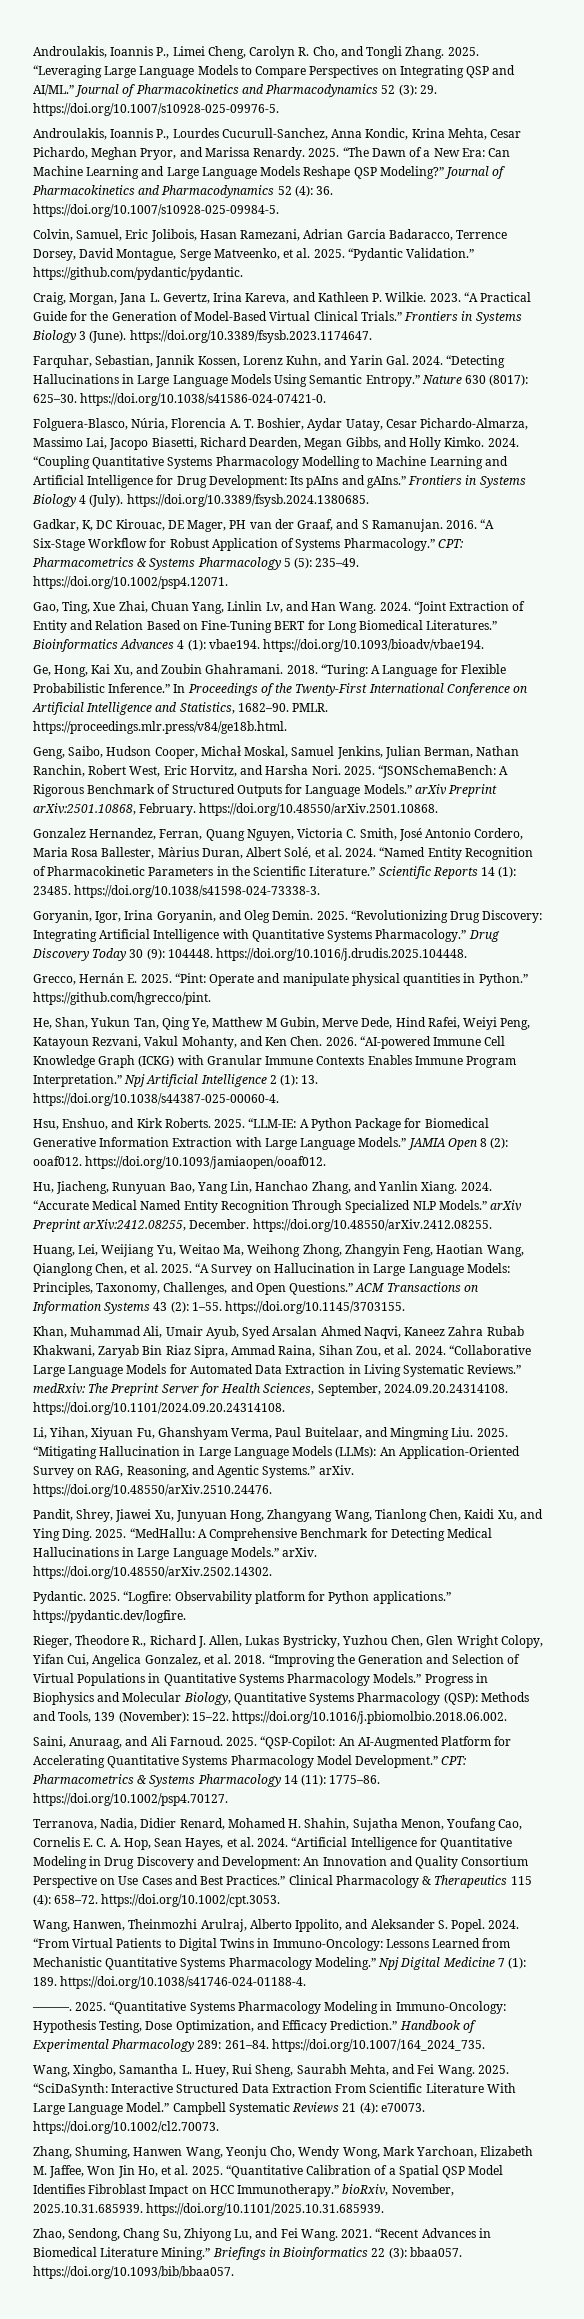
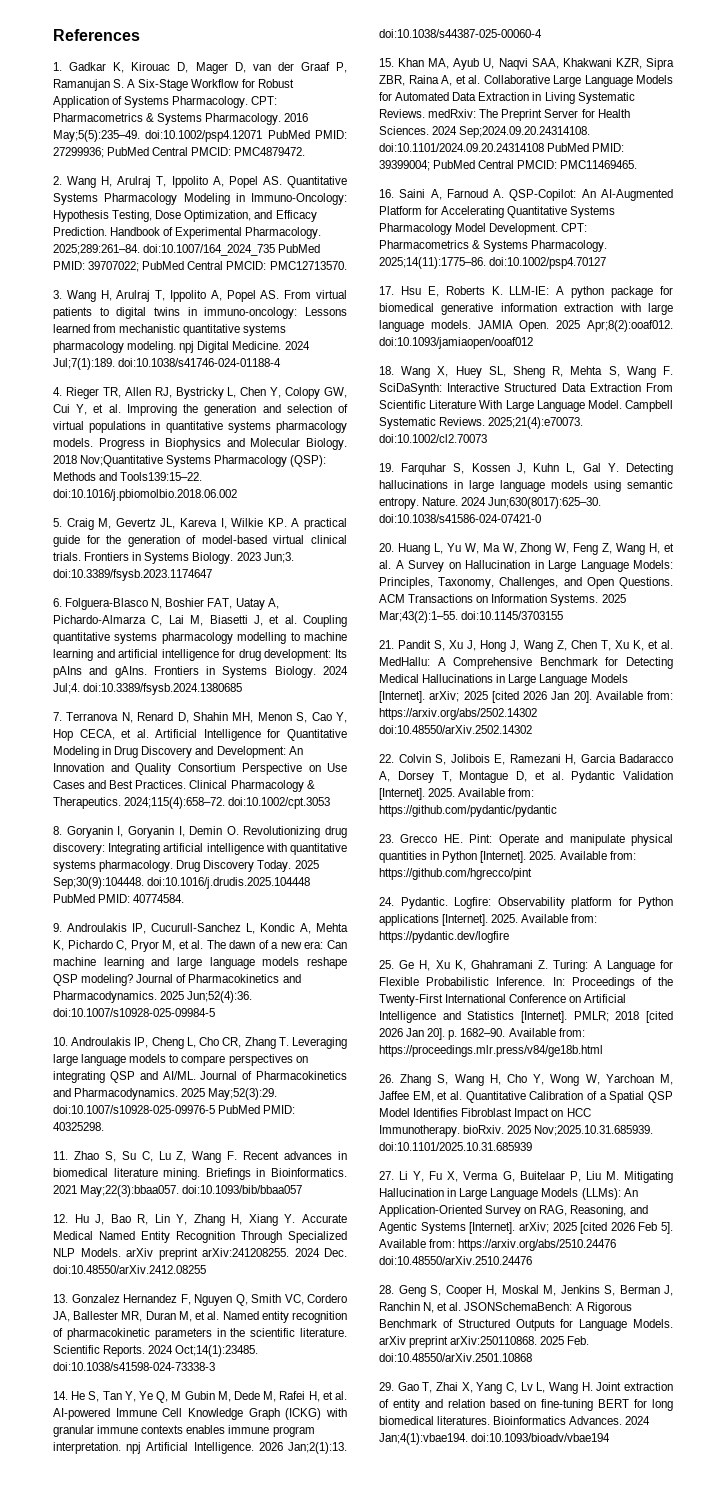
- Androulakis, Ioannis P., Limei Cheng, Carolyn R. Cho, and Tongli Zhang. 2025. “Leveraging Large Language Models to Compare Perspectives on Integrating QSP and AI/ML.” Journal of Pharmacokinetics and Pharmacodynamics 52 (3): 29. https://doi.org/10.1007/s10928-025-09976-5.
- Androulakis, Ioannis P., Lourdes Cucurull-Sanchez, Anna Kondic, Krina Mehta, Cesar Pichardo, Meghan Pryor, and Marissa Renardy. 2025. “The Dawn of a New Era: Can Machine Learning and Large Language Models Reshape QSP Modeling?” Journal of Pharmacokinetics and Pharmacodynamics 52 (4): 36. https://doi.org/10.1007/s10928-025-09984-5.
- Colvin, Samuel, Eric Jolibois, Hasan Ramezani, Adrian Garcia Badaracco, Terrence Dorsey, David Montague, Serge Matveenko, et al. 2025. “Pydantic Validation.” https://github.com/pydantic/pydantic.
- Craig, Morgan, Jana L. Gevertz, Irina Kareva, and Kathleen P. Wilkie. 2023. “A Practical Guide for the Generation of Model-Based Virtual Clinical Trials.” Frontiers in Systems Biology 3 (June). https://doi.org/10.3389/fsysb.2023.1174647.
- Farquhar, Sebastian, Jannik Kossen, Lorenz Kuhn, and Yarin Gal. 2024. “Detecting Hallucinations in Large Language Models Using Semantic Entropy.” Nature 630 (8017): 625–30. https://doi.org/10.1038/s41586-024-07421-0.
- Folguera-Blasco, Núria, Florencia A. T. Boshier, Aydar Uatay, Cesar Pichardo-Almarza, Massimo Lai, Jacopo Biasetti, Richard Dearden, Megan Gibbs, and Holly Kimko. 2024. “Coupling Quantitative Systems Pharmacology Modelling to Machine Learning and Artificial Intelligence for Drug Development: Its pAIns and gAIns.” Frontiers in Systems Biology 4 (July). https://doi.org/10.3389/fsysb.2024.1380685.
- Gadkar, K, DC Kirouac, DE Mager, PH van der Graaf, and S Ramanujan. 2016. “A Six-Stage Workflow for Robust Application of Systems Pharmacology.” CPT: Pharmacometrics & Systems Pharmacology 5 (5): 235–49. https://doi.org/10.1002/psp4.12071.
- Gao, Ting, Xue Zhai, Chuan Yang, Linlin Lv, and Han Wang. 2024. “Joint Extraction of Entity and Relation Based on Fine-Tuning BERT for Long Biomedical Literatures.” Bioinformatics Advances 4 (1): vbae194. https://doi.org/10.1093/bioadv/vbae194.
- Ge, Hong, Kai Xu, and Zoubin Ghahramani. 2018. “Turing: A Language for Flexible Probabilistic Inference.” In Proceedings of the Twenty-First International Conference on Artificial Intelligence and Statistics, 1682–90. PMLR. https://proceedings.mlr.press/v84/ge18b.html.
- Geng, Saibo, Hudson Cooper, Michał Moskal, Samuel Jenkins, Julian Berman, Nathan Ranchin, Robert West, Eric Horvitz, and Harsha Nori. 2025. “JSONSchemaBench: A Rigorous Benchmark of Structured Outputs for Language Models.” arXiv Preprint arXiv:2501.10868, February. https://doi.org/10.48550/arXiv.2501.10868.
- Gonzalez Hernandez, Ferran, Quang Nguyen, Victoria C. Smith, José Antonio Cordero, Maria Rosa Ballester, Màrius Duran, Albert Solé, et al. 2024. “Named Entity Recognition of Pharmacokinetic Parameters in the Scientific Literature.” Scientific Reports 14 (1): 23485. https://doi.org/10.1038/s41598-024-73338-3.
- Goryanin, Igor, Irina Goryanin, and Oleg Demin. 2025. “Revolutionizing Drug Discovery: Integrating Artificial Intelligence with Quantitative Systems Pharmacology.” Drug Discovery Today 30 (9): 104448. https://doi.org/10.1016/j.drudis.2025.104448.
- Grecco, Hernán E. 2025. “Pint: Operate and manipulate physical quantities in Python.” https://github.com/hgrecco/pint.
- He, Shan, Yukun Tan, Qing Ye, Matthew M Gubin, Merve Dede, Hind Rafei, Weiyi Peng, Katayoun Rezvani, Vakul Mohanty, and Ken Chen. 2026. “AI-powered Immune Cell Knowledge Graph (ICKG) with Granular Immune Contexts Enables Immune Program Interpretation.” Npj Artificial Intelligence 2 (1): 13. https://doi.org/10.1038/s44387-025-00060-4.
- Hsu, Enshuo, and Kirk Roberts. 2025. “LLM-IE: A Python Package for Biomedical Generative Information Extraction with Large Language Models.” JAMIA Open 8 (2): ooaf012. https://doi.org/10.1093/jamiaopen/ooaf012.
- Hu, Jiacheng, Runyuan Bao, Yang Lin, Hanchao Zhang, and Yanlin Xiang. 2024. “Accurate Medical Named Entity Recognition Through Specialized NLP Models.” arXiv Preprint arXiv:2412.08255, December. https://doi.org/10.48550/arXiv.2412.08255.
- Huang, Lei, Weijiang Yu, Weitao Ma, Weihong Zhong, Zhangyin Feng, Haotian Wang, Qianglong Chen, et al. 2025. “A Survey on Hallucination in Large Language Models: Principles, Taxonomy, Challenges, and Open Questions.” ACM Transactions on Information Systems 43 (2): 1–55. https://doi.org/10.1145/3703155.
- Khan, Muhammad Ali, Umair Ayub, Syed Arsalan Ahmed Naqvi, Kaneez Zahra Rubab Khakwani, Zaryab Bin Riaz Sipra, Ammad Raina, Sihan Zou, et al. 2024. “Collaborative Large Language Models for Automated Data Extraction in Living Systematic Reviews.” medRxiv: The Preprint Server for Health Sciences, September, 2024.09.20.24314108. https://doi.org/10.1101/2024.09.20.24314108.
- Li, Yihan, Xiyuan Fu, Ghanshyam Verma, Paul Buitelaar, and Mingming Liu. 2025. “Mitigating Hallucination in Large Language Models (LLMs): An Application-Oriented Survey on RAG, Reasoning, and Agentic Systems.” arXiv. https://doi.org/10.48550/arXiv.2510.24476.
- Pandit, Shrey, Jiawei Xu, Junyuan Hong, Zhangyang Wang, Tianlong Chen, Kaidi Xu, and Ying Ding. 2025. “MedHallu: A Comprehensive Benchmark for Detecting Medical Hallucinations in Large Language Models.” arXiv. https://doi.org/10.48550/arXiv.2502.14302.
- Pydantic. 2025. “Logfire: Observability platform for Python applications.” https://pydantic.dev/logfire.
- Rieger, Theodore R., Richard J. Allen, Lukas Bystricky, Yuzhou Chen, Glen Wright Colopy, Yifan Cui, Angelica Gonzalez, et al. 2018. “Improving the Generation and Selection of Virtual Populations in Quantitative Systems Pharmacology Models.”
+ References
+ 1. Gadkar K, Kirouac D, Mager D, van der Graaf P, Ramanujan S. A Six-Stage Workflow for Robust Application of Systems Pharmacology. CPT: Pharmacometrics & Systems Pharmacology. 2016 May;5(5):235–49. doi:10.1002/psp4.12071 PubMed PMID: 27299936; PubMed Central PMCID: PMC4879472.
+ 2. Wang H, Arulraj T, Ippolito A, Popel AS. Quantitative Systems Pharmacology Modeling in Immuno-Oncology: Hypothesis Testing, Dose Optimization, and Efficacy Prediction. Handbook of Experimental Pharmacology. 2025;289:261–84. doi:10.1007/164_2024_735 PubMed PMID: 39707022; PubMed Central PMCID: PMC12713570.
+ 3. Wang H, Arulraj T, Ippolito A, Popel AS. From virtual patients to digital twins in immuno-oncology: Lessons learned from mechanistic quantitative systems pharmacology modeling. npj Digital Medicine. 2024 Jul;7(1):189. doi:10.1038/s41746-024-01188-4
+ 4. Rieger TR, Allen RJ, Bystricky L, Chen Y, Colopy GW, Cui Y, et al. Improving the generation and selection of virtual populations in quantitative systems pharmacology models.
- Progress in Biophysics and Molecular Biology, Quantitative Systems Pharmacology (QSP): Methods and Tools, 139 (November): 15–22. https://doi.org/10.1016/j.pbiomolbio.2018.06.002.
- Saini, Anuraag, and Ali Farnoud. 2025. “QSP-Copilot: An AI-Augmented Platform for Accelerating Quantitative Systems Pharmacology Model Development.” CPT: Pharmacometrics & Systems Pharmacology 14 (11): 1775–86. https://doi.org/10.1002/psp4.70127.
- Terranova, Nadia, Didier Renard, Mohamed H. Shahin, Sujatha Menon, Youfang Cao, Cornelis E. C. A. Hop, Sean Hayes, et al. 2024. “Artificial Intelligence for Quantitative Modeling in Drug Discovery and Development: An Innovation and Quality Consortium Perspective on Use Cases and Best Practices.”
+ Progress in Biophysics and Molecular Biology. 2018 Nov;Quantitative Systems Pharmacology (QSP): Methods and Tools139:15–22. doi:10.1016/j.pbiomolbio.2018.06.002
+ 5. Craig M, Gevertz JL, Kareva I, Wilkie KP. A practical guide for the generation of model-based virtual clinical trials. Frontiers in Systems Biology. 2023 Jun;3. doi:10.3389/fsysb.2023.1174647
+ 6. Folguera-Blasco N, Boshier FAT, Uatay A, Pichardo-Almarza C, Lai M, Biasetti J, et al. Coupling quantitative systems pharmacology modelling to machine learning and artificial intelligence for drug development: Its pAIns and gAIns. Frontiers in Systems Biology. 2024 Jul;4. doi:10.3389/fsysb.2024.1380685
+ 7. Terranova N, Renard D, Shahin MH, Menon S, Cao Y, Hop CECA, et al. Artificial Intelligence for Quantitative Modeling in Drug Discovery and Development: An Innovation and Quality Consortium Perspective on Use Cases and Best Practices.
- Clinical Pharmacology & Therapeutics 115 (4): 658–72. https://doi.org/10.1002/cpt.3053.
- Wang, Hanwen, Theinmozhi Arulraj, Alberto Ippolito, and Aleksander S. Popel. 2024. “From Virtual Patients to Digital Twins in Immuno-Oncology: Lessons Learned from Mechanistic Quantitative Systems Pharmacology Modeling.” Npj Digital Medicine 7 (1): 189. https://doi.org/10.1038/s41746-024-01188-4.
- ———. 2025. “Quantitative Systems Pharmacology Modeling in Immuno-Oncology: Hypothesis Testing, Dose Optimization, and Efficacy Prediction.” Handbook of Experimental Pharmacology 289: 261–84. https://doi.org/10.1007/164_2024_735.
- Wang, Xingbo, Samantha L. Huey, Rui Sheng, Saurabh Mehta, and Fei Wang. 2025. “SciDaSynth: Interactive Structured Data Extraction From Scientific Literature With Large Language Model.”
+ Clinical Pharmacology & Therapeutics. 2024;115(4):658–72. doi:10.1002/cpt.3053
+ 8. Goryanin I, Goryanin I, Demin O. Revolutionizing drug discovery: Integrating artificial intelligence with quantitative systems pharmacology. Drug Discovery Today. 2025 Sep;30(9):104448. doi:10.1016/j.drudis.2025.104448 PubMed PMID: 40774584.
+ 9. Androulakis IP, Cucurull-Sanchez L, Kondic A, Mehta K, Pichardo C, Pryor M, et al. The dawn of a new era: Can machine learning and large language models reshape QSP modeling? Journal of Pharmacokinetics and Pharmacodynamics. 2025 Jun;52(4):36. doi:10.1007/s10928-025-09984-5
+ 10. Androulakis IP, Cheng L, Cho CR, Zhang T. Leveraging large language models to compare perspectives on integrating QSP and AI/ML. Journal of Pharmacokinetics and Pharmacodynamics. 2025 May;52(3):29. doi:10.1007/s10928-025-09976-5 PubMed PMID: 40325298.
+ 11. Zhao S, Su C, Lu Z, Wang F. Recent advances in biomedical literature mining. Briefings in Bioinformatics. 2021 May;22(3):bbaa057. doi:10.1093/bib/bbaa057
+ 12. Hu J, Bao R, Lin Y, Zhang H, Xiang Y. Accurate Medical Named Entity Recognition Through Specialized NLP Models. arXiv preprint arXiv:241208255. 2024 Dec. doi:10.48550/arXiv.2412.08255
+ 13. Gonzalez Hernandez F, Nguyen Q, Smith VC, Cordero JA, Ballester MR, Duran M, et al. Named entity recognition of pharmacokinetic parameters in the scientific literature. Scientific Reports. 2024 Oct;14(1):23485. doi:10.1038/s41598-024-73338-3
+ 14. He S, Tan Y, Ye Q, M Gubin M, Dede M, Rafei H, et al. AI-powered Immune Cell Knowledge Graph (ICKG) with granular immune contexts enables immune program interpretation. npj Artificial Intelligence. 2026 Jan;2(1):13. doi:10.1038/s44387-025-00060-4
+ 15. Khan MA, Ayub U, Naqvi SAA, Khakwani KZR, Sipra ZBR, Raina A, et al. Collaborative Large Language Models for Automated Data Extraction in Living Systematic Reviews. medRxiv: The Preprint Server for Health Sciences. 2024 Sep;2024.09.20.24314108. doi:10.1101/2024.09.20.24314108 PubMed PMID: 39399004; PubMed Central PMCID: PMC11469465.
+ 16. Saini A, Farnoud A. QSP-Copilot: An AI-Augmented Platform for Accelerating Quantitative Systems Pharmacology Model Development. CPT: Pharmacometrics & Systems Pharmacology. 2025;14(11):1775–86. doi:10.1002/psp4.70127
+ 17. Hsu E, Roberts K. LLM-IE: A python package for biomedical generative information extraction with large language models. JAMIA Open. 2025 Apr;8(2):ooaf012. doi:10.1093/jamiaopen/ooaf012
+ 18. Wang X, Huey SL, Sheng R, Mehta S, Wang F. SciDaSynth: Interactive Structured Data Extraction From Scientific Literature With Large Language Model.
- Campbell Systematic Reviews 21 (4): e70073. https://doi.org/10.1002/cl2.70073.
- Zhang, Shuming, Hanwen Wang, Yeonju Cho, Wendy Wong, Mark Yarchoan, Elizabeth M. Jaffee, Won Jin Ho, et al. 2025. “Quantitative Calibration of a Spatial QSP Model Identifies Fibroblast Impact on HCC Immunotherapy.” bioRxiv, November, 2025.10.31.685939. https://doi.org/10.1101/2025.10.31.685939.
- Zhao, Sendong, Chang Su, Zhiyong Lu, and Fei Wang. 2021. “Recent Advances in Biomedical Literature Mining.” Briefings in Bioinformatics 22 (3): bbaa057. https://doi.org/10.1093/bib/bbaa057.
+ Campbell Systematic Reviews. 2025;21(4):e70073. doi:10.1002/cl2.70073
+ 19. Farquhar S, Kossen J, Kuhn L, Gal Y. Detecting hallucinations in large language models using semantic entropy. Nature. 2024 Jun;630(8017):625–30. doi:10.1038/s41586-024-07421-0
+ 20. Huang L, Yu W, Ma W, Zhong W, Feng Z, Wang H, et al. A Survey on Hallucination in Large Language Models: Principles, Taxonomy, Challenges, and Open Questions. ACM Transactions on Information Systems. 2025 Mar;43(2):1–55. doi:10.1145/3703155
+ 21. Pandit S, Xu J, Hong J, Wang Z, Chen T, Xu K, et al. MedHallu: A Comprehensive Benchmark for Detecting Medical Hallucinations in Large Language Models [Internet]. arXiv; 2025 [cited 2026 Jan 20]. Available from: https://arxiv.org/abs/2502.14302 doi:10.48550/arXiv.2502.14302
+ 22. Colvin S, Jolibois E, Ramezani H, Garcia Badaracco A, Dorsey T, Montague D, et al. Pydantic Validation [Internet]. 2025. Available from: https://github.com/pydantic/pydantic
+ 23. Grecco HE. Pint: Operate and manipulate physical quantities in Python [Internet]. 2025. Available from: https://github.com/hgrecco/pint
+ 24. Pydantic. Logfire: Observability platform for Python applications [Internet]. 2025. Available from: https://pydantic.dev/logfire
+ 25. Ge H, Xu K, Ghahramani Z. Turing: A Language for Flexible Probabilistic Inference. In: Proceedings of the Twenty-First International Conference on Artificial Intelligence and Statistics [Internet]. PMLR; 2018 [cited 2026 Jan 20]. p. 1682–90. Available from: https://proceedings.mlr.press/v84/ge18b.html
+ 26. Zhang S, Wang H, Cho Y, Wong W, Yarchoan M, Jaffee EM, et al. Quantitative Calibration of a Spatial QSP Model Identifies Fibroblast Impact on HCC Immunotherapy. bioRxiv. 2025 Nov;2025.10.31.685939. doi:10.1101/2025.10.31.685939
+ 27. Li Y, Fu X, Verma G, Buitelaar P, Liu M. Mitigating Hallucination in Large Language Models (LLMs): An Application-Oriented Survey on RAG, Reasoning, and Agentic Systems [Internet]. arXiv; 2025 [cited 2026 Feb 5]. Available from: https://arxiv.org/abs/2510.24476 doi:10.48550/arXiv.2510.24476
+ 28. Geng S, Cooper H, Moskal M, Jenkins S, Berman J, Ranchin N, et al. JSONSchemaBench: A Rigorous Benchmark of Structured Outputs for Language Models. arXiv preprint arXiv:250110868. 2025 Feb. doi:10.48550/arXiv.2501.10868
+ 29. Gao T, Zhai X, Yang C, Lv L, Wang H. Joint extraction of entity and relation based on fine-tuning BERT for long biomedical literatures. Bioinformatics Advances. 2024 Jan;4(1):vbae194. doi:10.1093/bioadv/vbae194

